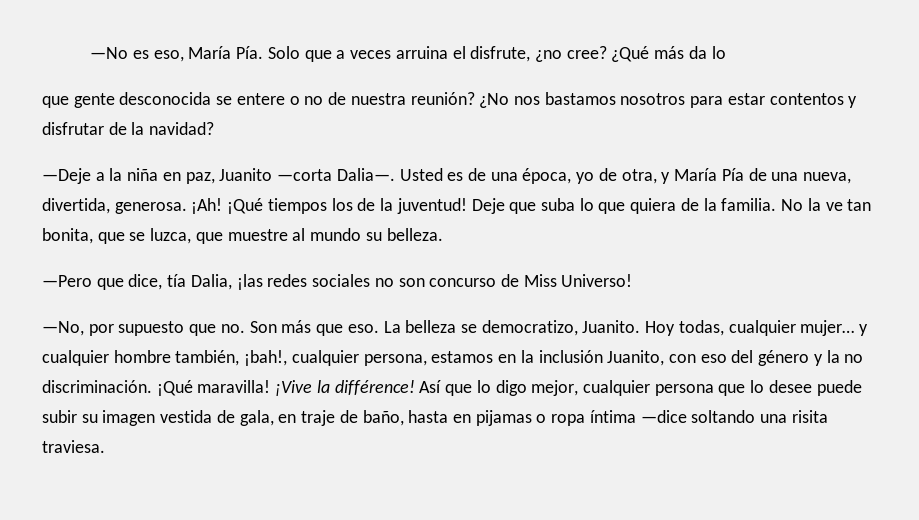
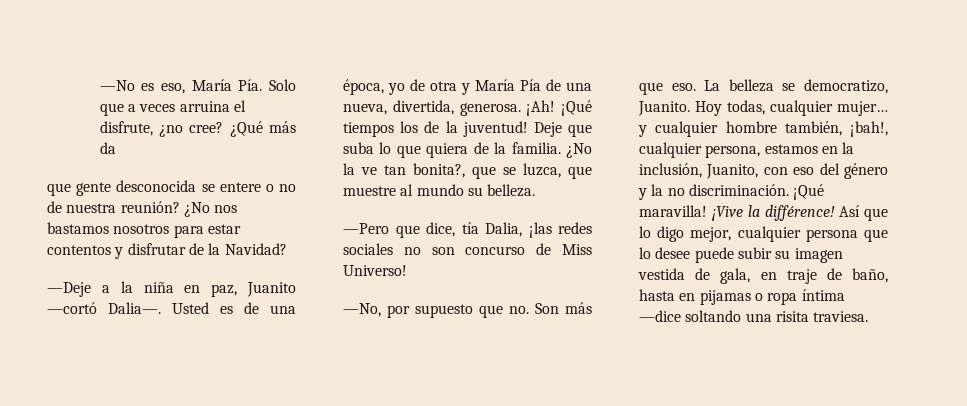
- ¿Qué más da lo
+ ¿Qué más da
- ¿No nos bastamos nosotros para estar contentos y disfrutar de la navidad?
+ ¿No nos bastamos nosotros para estar contentos y disfrutar de la Navidad?
- —Deje a la niña en paz, Juanito —corta Dalia—.
+ —Deje a la niña en paz, Juanito —cortó Dalia—.
- Usted es de una época, yo de otra, y María Pía de una nueva, divertida, generosa.
+ Usted es de una época, yo de otra y María Pía de una nueva, divertida, generosa.
- No la ve tan bonita, que se luzca, que muestre al mundo su belleza.
+ ¿No la ve tan bonita?, que se luzca, que muestre al mundo su belleza.
- Hoy todas, cualquier mujer… y cualquier hombre también, ¡bah!, cualquier persona, estamos en la inclusión Juanito, con eso del género y la no discriminación.
+ Hoy todas, cualquier mujer… y cualquier hombre también, ¡bah!, cualquier persona, estamos en la inclusión, Juanito, con eso del género y la no discriminación.

